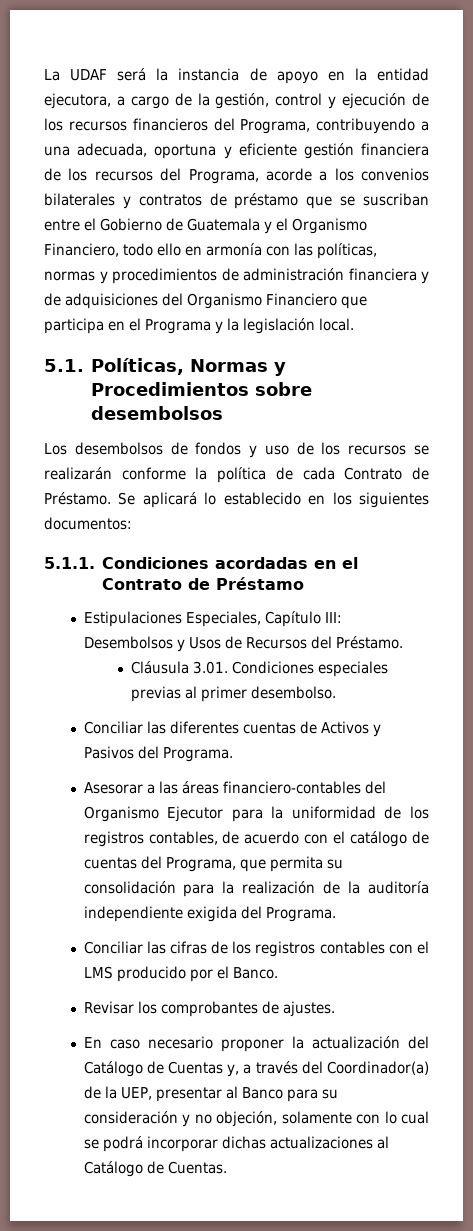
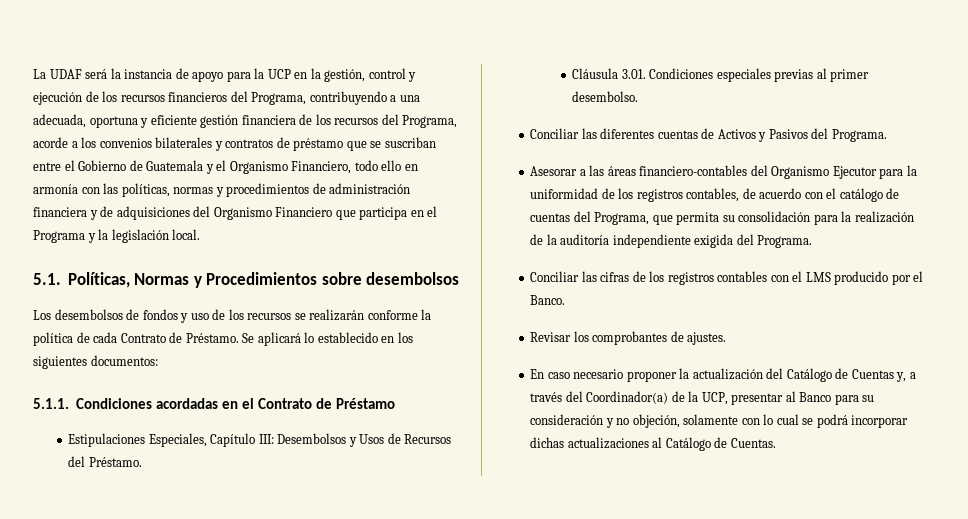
- La UDAF será la instancia de apoyo en la entidad ejecutora, a cargo de la gestión, control y ejecución de los recursos financieros del Programa, contribuyendo a una adecuada, oportuna y eficiente gestión financiera de los recursos del Programa, acorde a los convenios bilaterales y contratos de préstamo que se suscriban entre el Gobierno de Guatemala y el Organismo Financiero, todo ello en armonía con las políticas, normas y procedimientos de administración financiera y de adquisiciones del Organismo Financiero que participa en el Programa y la legislación local.
+ La UDAF será la instancia de apoyo para la UCP en la gestión, control y ejecución de los recursos financieros del Programa, contribuyendo a una adecuada, oportuna y eficiente gestión financiera de los recursos del Programa, acorde a los convenios bilaterales y contratos de préstamo que se suscriban entre el Gobierno de Guatemala y el Organismo Financiero, todo ello en armonía con las políticas, normas y procedimientos de administración financiera y de adquisiciones del Organismo Financiero que participa en el Programa y la legislación local.
- En caso necesario proponer la actualización del Catálogo de Cuentas y, a través del Coordinador(a) de la UEP, presentar al Banco para su consideración y no objeción, solamente con lo cual se podrá incorporar dichas actualizaciones al Catálogo de Cuentas.
+ En caso necesario proponer la actualización del Catálogo de Cuentas y, a través del Coordinador(a) de la UCP, presentar al Banco para su consideración y no objeción, solamente con lo cual se podrá incorporar dichas actualizaciones al Catálogo de Cuentas.

